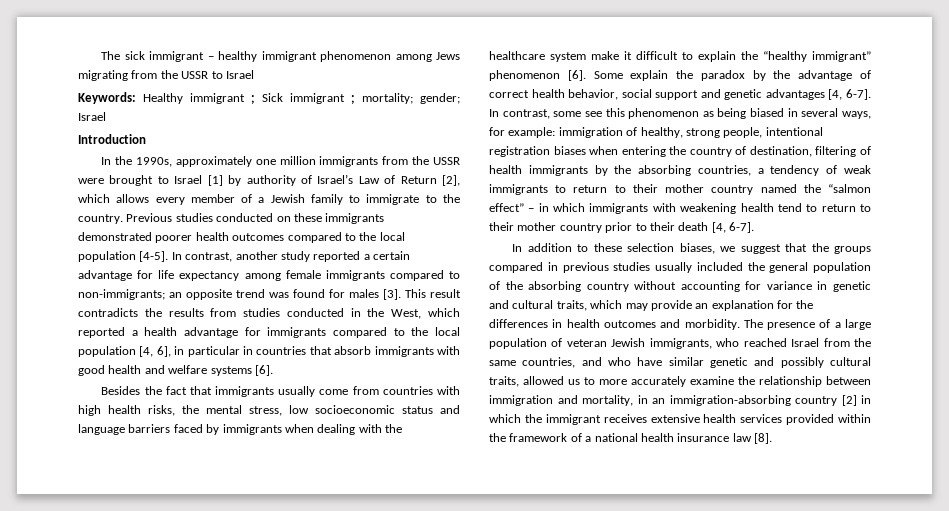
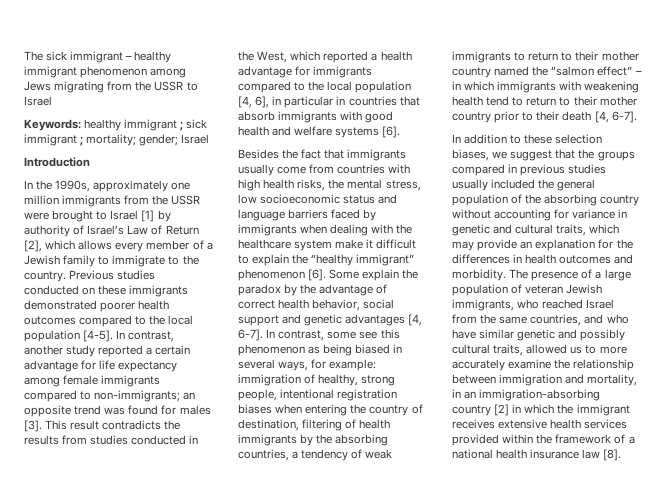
- Keywords: Healthy immigrant ; Sick immigrant ; mortality; gender; Israel
+ Keywords: healthy immigrant ; sick immigrant ; mortality; gender; Israel

